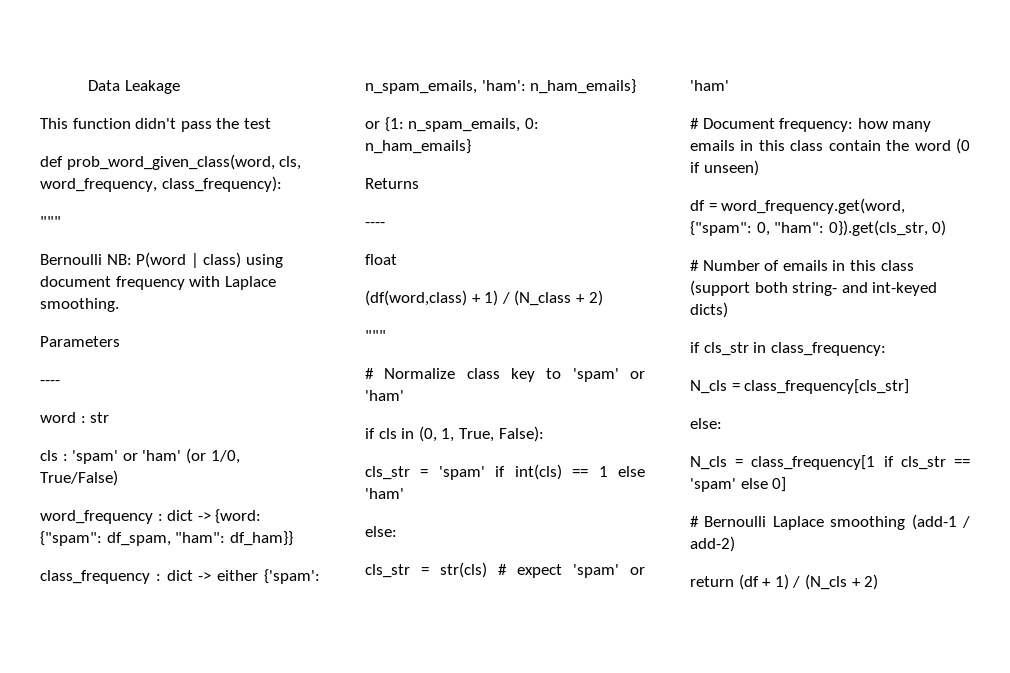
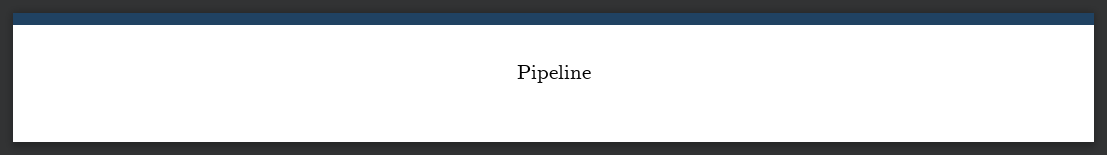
- Data Leakage
- This function didn't pass the test
- def prob_word_given_class(word, cls, word_frequency, class_frequency):
- """
- Bernoulli NB: P(word | class) using document frequency with Laplace smoothing.
- Parameters
- ----
- word : str
- cls : 'spam' or 'ham' (or 1/0, True/False)
- word_frequency : dict -> {word: {"spam": df_spam, "ham": df_ham}}
- class_frequency : dict -> either {'spam': n_spam_emails, 'ham': n_ham_emails}
- or {1: n_spam_emails, 0: n_ham_emails}
- Returns
- ----
- float
- (df(word,class) + 1) / (N_class + 2)
- """
- # Normalize class key to 'spam' or 'ham'
- if cls in (0, 1, True, False):
- cls_str = 'spam' if int(cls) == 1 else 'ham'
- else:
- cls_str = str(cls) # expect 'spam' or 'ham'
- # Document frequency: how many emails in this class contain the word (0 if unseen)
- df = word_frequency.get(word, {"spam": 0, "ham": 0}).get(cls_str, 0)
- # Number of emails in this class (support both string- and int-keyed dicts)
- if cls_str in class_frequency:
- N_cls = class_frequency[cls_str]
- else:
- N_cls = class_frequency[1 if cls_str == 'spam' else 0]
- # Bernoulli Laplace smoothing (add-1 / add-2)
- return (df + 1) / (N_cls + 2)
+ Pipeline

